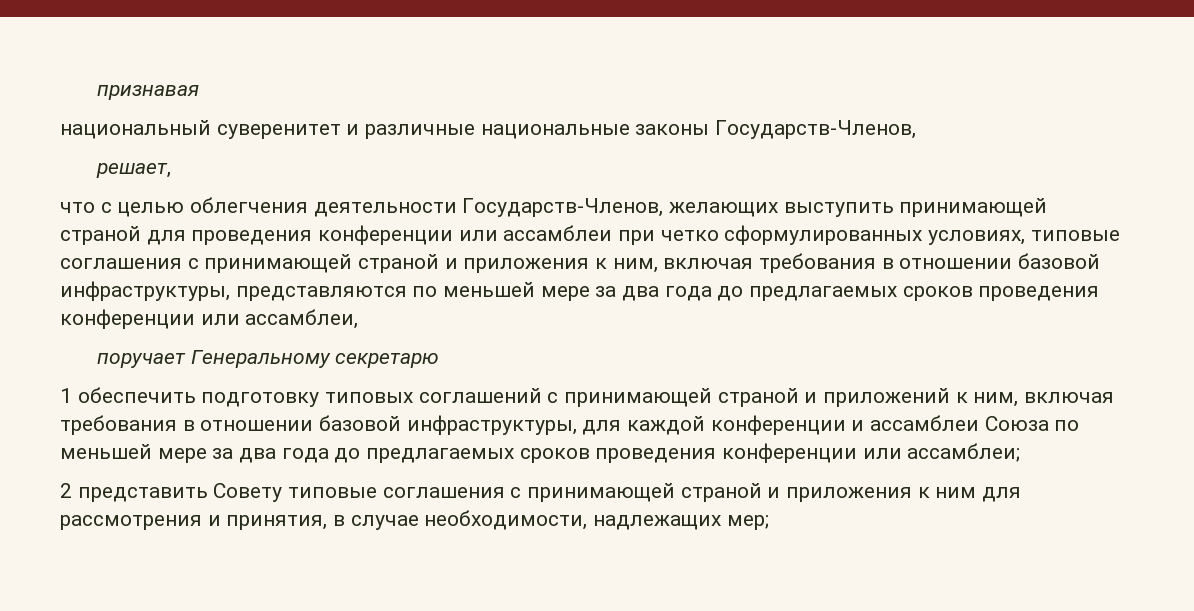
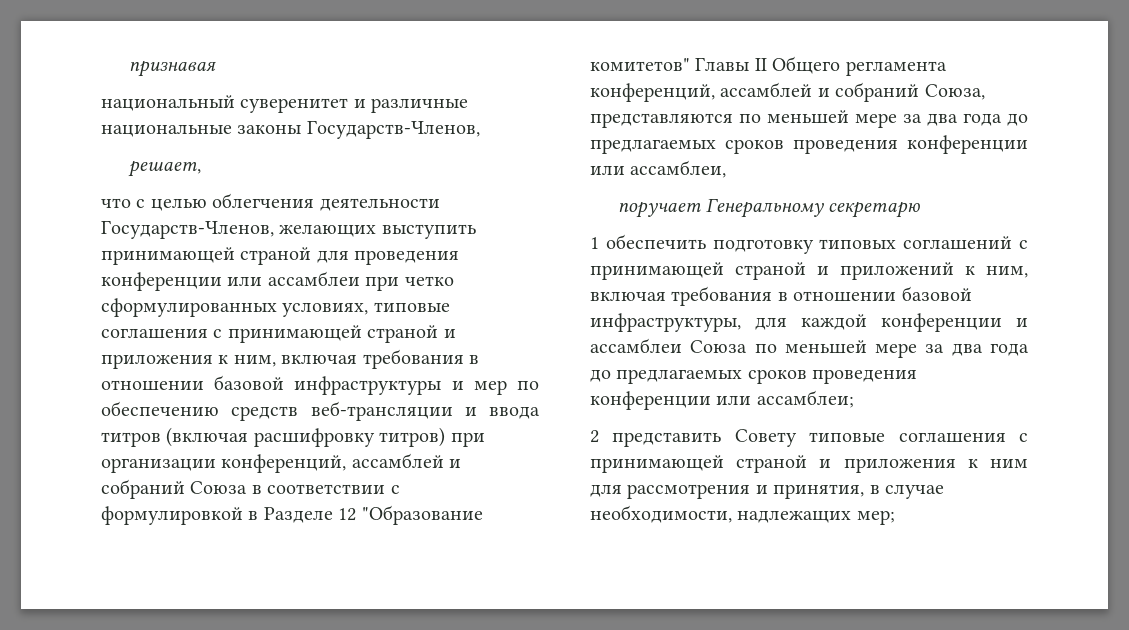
- что с целью облегчения деятельности Государств-Членов, желающих выступить принимающей страной для проведения конференции или ассамблеи при четко сформулированных условиях, типовые соглашения с принимающей страной и приложения к ним, включая требования в отношении базовой инфраструктуры, представляются по меньшей мере за два года до предлагаемых сроков проведения конференции или ассамблеи,
+ что с целью облегчения деятельности Государств-Членов, желающих выступить принимающей страной для проведения конференции или ассамблеи при четко сформулированных условиях, типовые соглашения с принимающей страной и приложения к ним, включая требования в отношении базовой инфраструктуры и мер по обеспечению средств веб-трансляции и ввода титров (включая расшифровку титров) при организации конференций, ассамблей и собраний Союза в соответствии с формулировкой в Разделе 12 "Образование комитетов" Главы II Общего регламента конференций, ассамблей и собраний Союза, представляются по меньшей мере за два года до предлагаемых сроков проведения конференции или ассамблеи,

